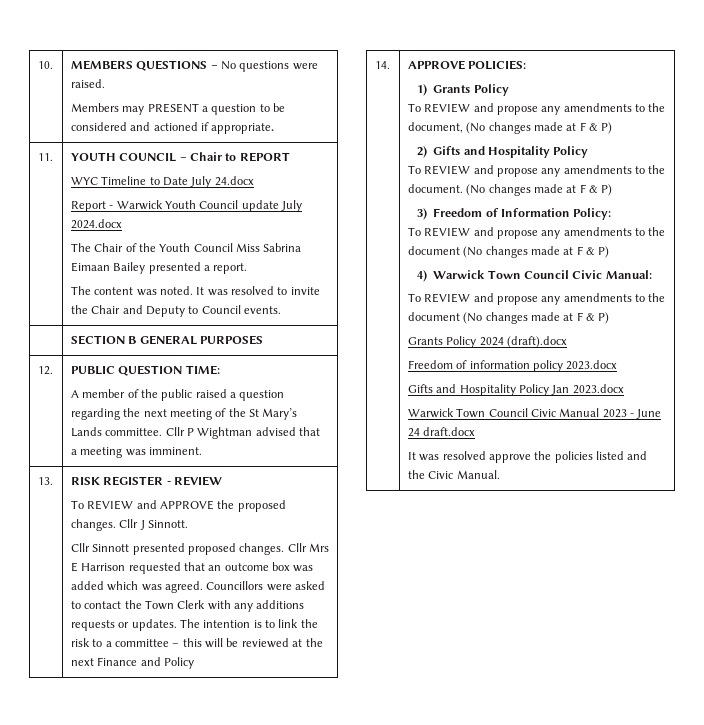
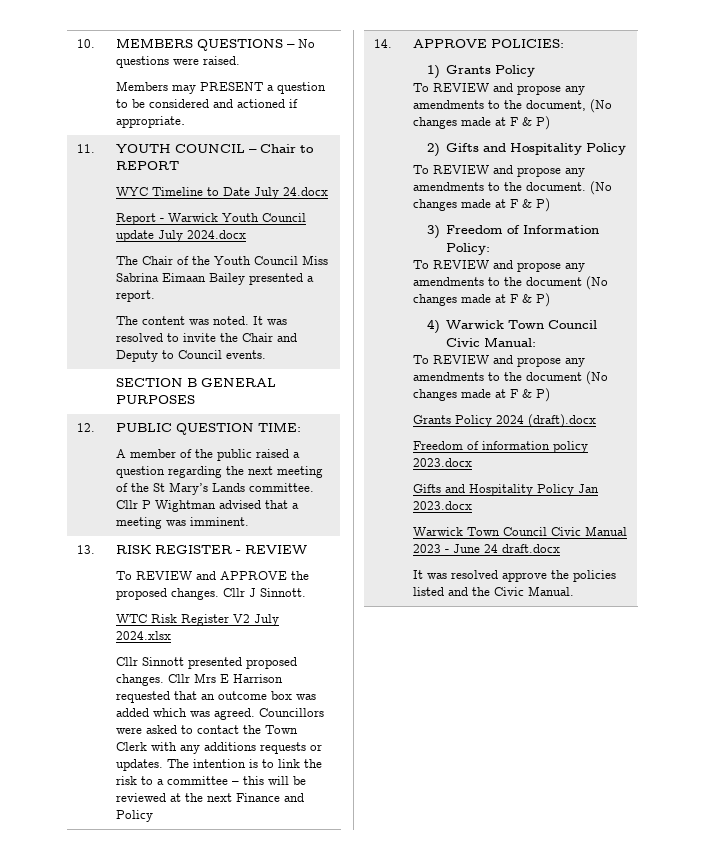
+ WTC Risk Register V2 July 2024.xlsx

